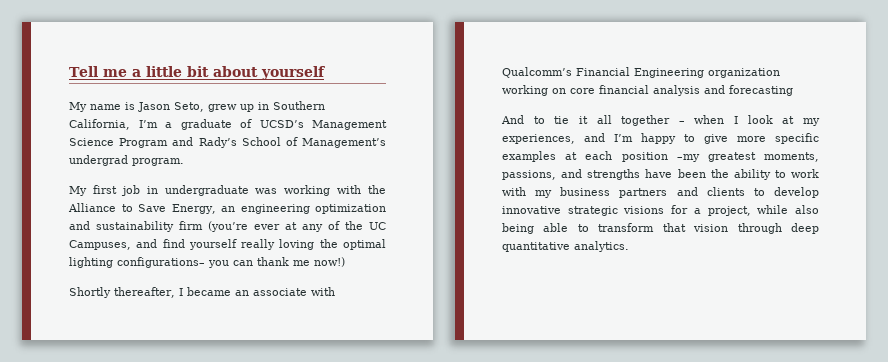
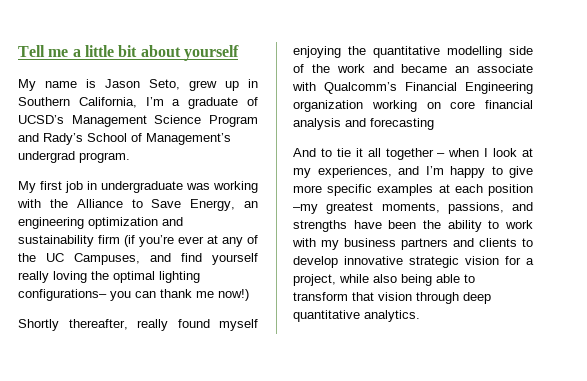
- My first job in undergraduate was working with the Alliance to Save Energy, an engineering optimization and sustainability firm (you’re ever at any of the UC Campuses, and find yourself really loving the optimal lighting configurations– you can thank me now!)
+ My first job in undergraduate was working with the Alliance to Save Energy, an engineering optimization and sustainability firm (if you’re ever at any of the UC Campuses, and find yourself really loving the optimal lighting configurations– you can thank me now!)
- Shortly thereafter, I became an associate with Qualcomm’s Financial Engineering organization working on core financial analysis and forecasting
+ Shortly thereafter, really found myself enjoying the quantitative modelling side of the work and became an associate with Qualcomm’s Financial Engineering organization working on core financial analysis and forecasting
- And to tie it all together – when I look at my experiences, and I’m happy to give more specific examples at each position –my greatest moments, passions, and strengths have been the ability to work with my business partners and clients to develop innovative strategic visions for a project, while also being able to transform that vision through deep quantitative analytics.
+ And to tie it all together – when I look at my experiences, and I’m happy to give more specific examples at each position –my greatest moments, passions, and strengths have been the ability to work with my business partners and clients to develop innovative strategic vision for a project, while also being able to transform that vision through deep quantitative analytics.

